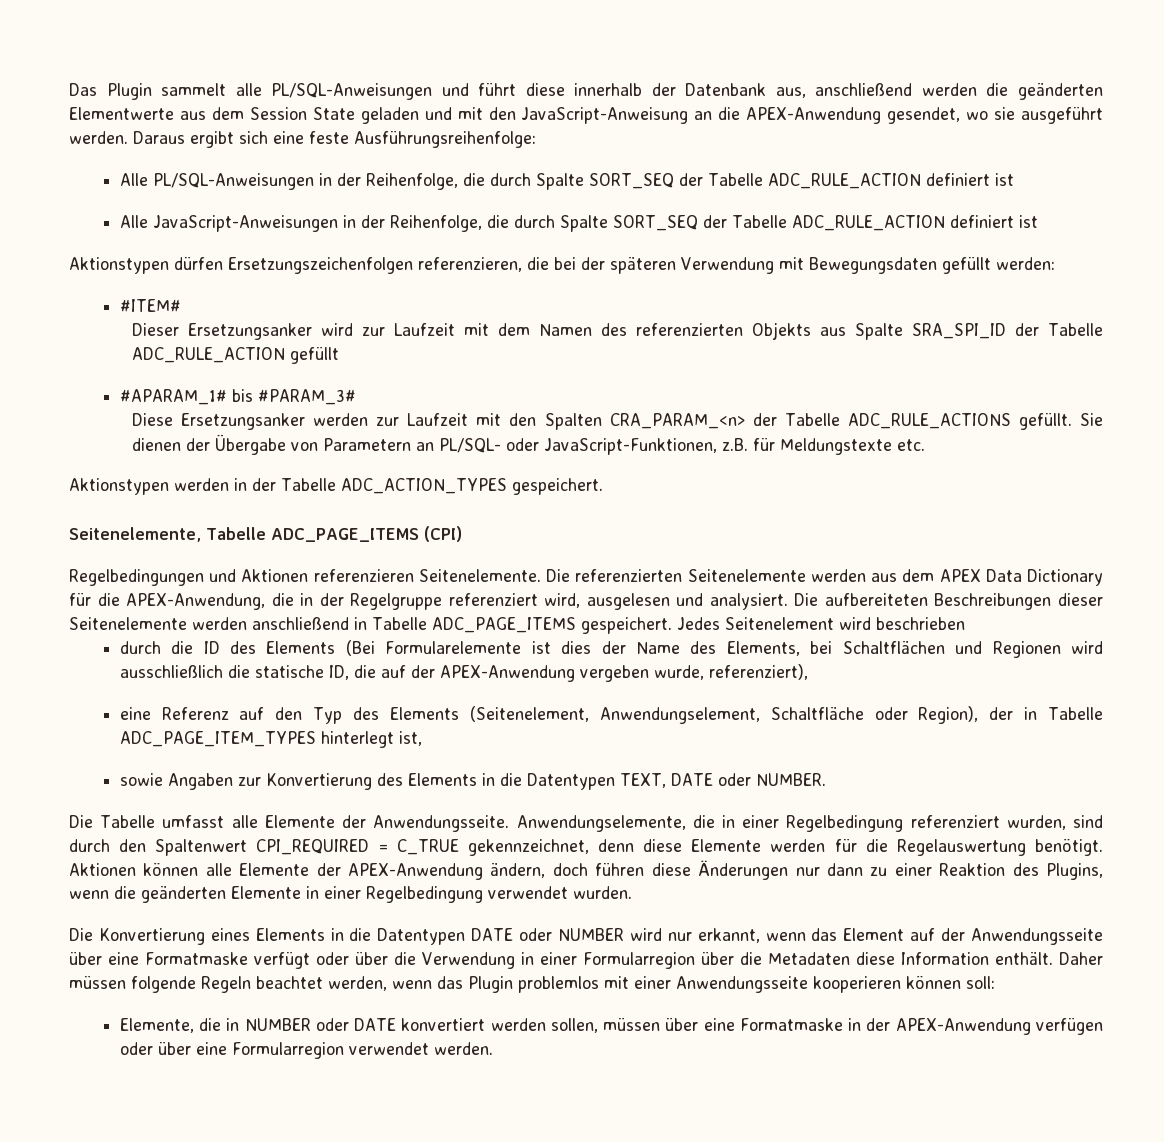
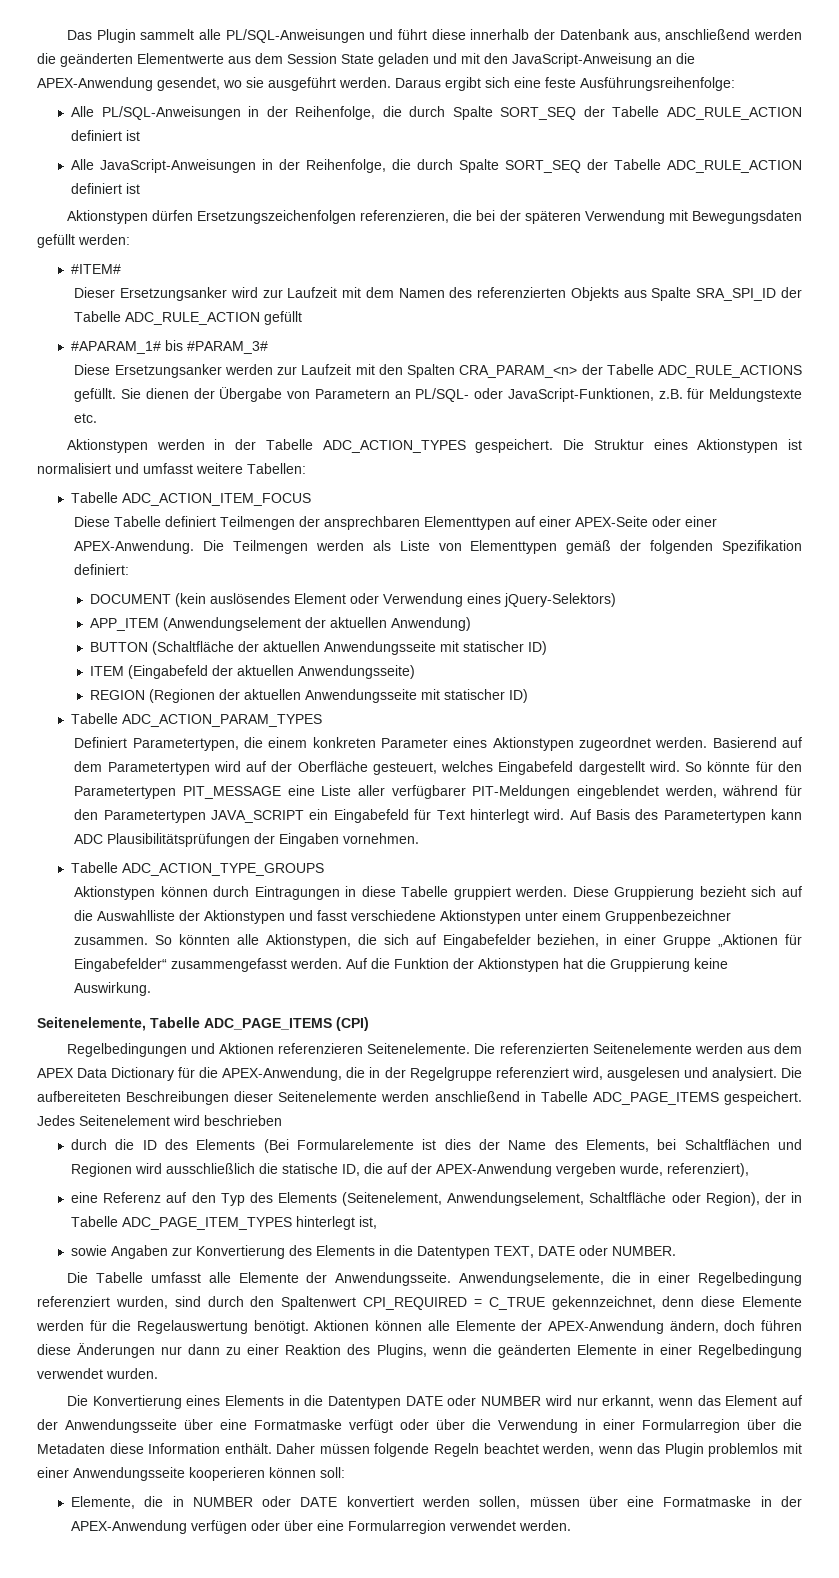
+ Die Struktur eines Aktionstypen ist normalisiert und umfasst weitere Tabellen:
+ Tabelle ADC_ACTION_ITEM_FOCUS
+ Diese Tabelle definiert Teilmengen der ansprechbaren Elementtypen auf einer APEX-Seite oder einer APEX-Anwendung. Die Teilmengen werden als Liste von Elementtypen gemäß der folgenden Spezifikation definiert:
+ DOCUMENT (kein auslösendes Element oder Verwendung eines jQuery-Selektors)
+ APP_ITEM (Anwendungselement der aktuellen Anwendung)
+ BUTTON (Schaltfläche der aktuellen Anwendungsseite mit statischer ID)
+ ITEM (Eingabefeld der aktuellen Anwendungsseite)
+ REGION (Regionen der aktuellen Anwendungsseite mit statischer ID)
+ Tabelle ADC_ACTION_PARAM_TYPES
+ Definiert Parametertypen, die einem konkreten Parameter eines Aktionstypen zugeordnet werden. Basierend auf dem Parametertypen wird auf der Oberfläche gesteuert, welches Eingabefeld dargestellt wird. So könnte für den Parametertypen PIT_MESSAGE eine Liste aller verfügbarer PIT-Meldungen eingeblendet werden, während für den Parametertypen JAVA_SCRIPT ein Eingabefeld für Text hinterlegt wird. Auf Basis des Parametertypen kann ADC Plausibilitätsprüfungen der Eingaben vornehmen.
+ Tabelle ADC_ACTION_TYPE_GROUPS
+ Aktionstypen können durch Eintragungen in diese Tabelle gruppiert werden. Diese Gruppierung bezieht sich auf die Auswahlliste der Aktionstypen und fasst verschiedene Aktionstypen unter einem Gruppenbezeichner zusammen. So könnten alle Aktionstypen, die sich auf Eingabefelder beziehen, in einer Gruppe „Aktionen für Eingabefelder“ zusammengefasst werden. Auf die Funktion der Aktionstypen hat die Gruppierung keine Auswirkung.

